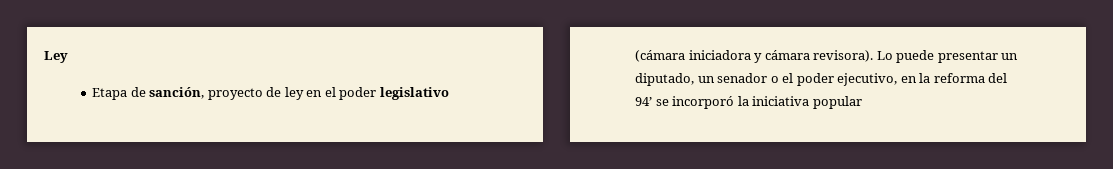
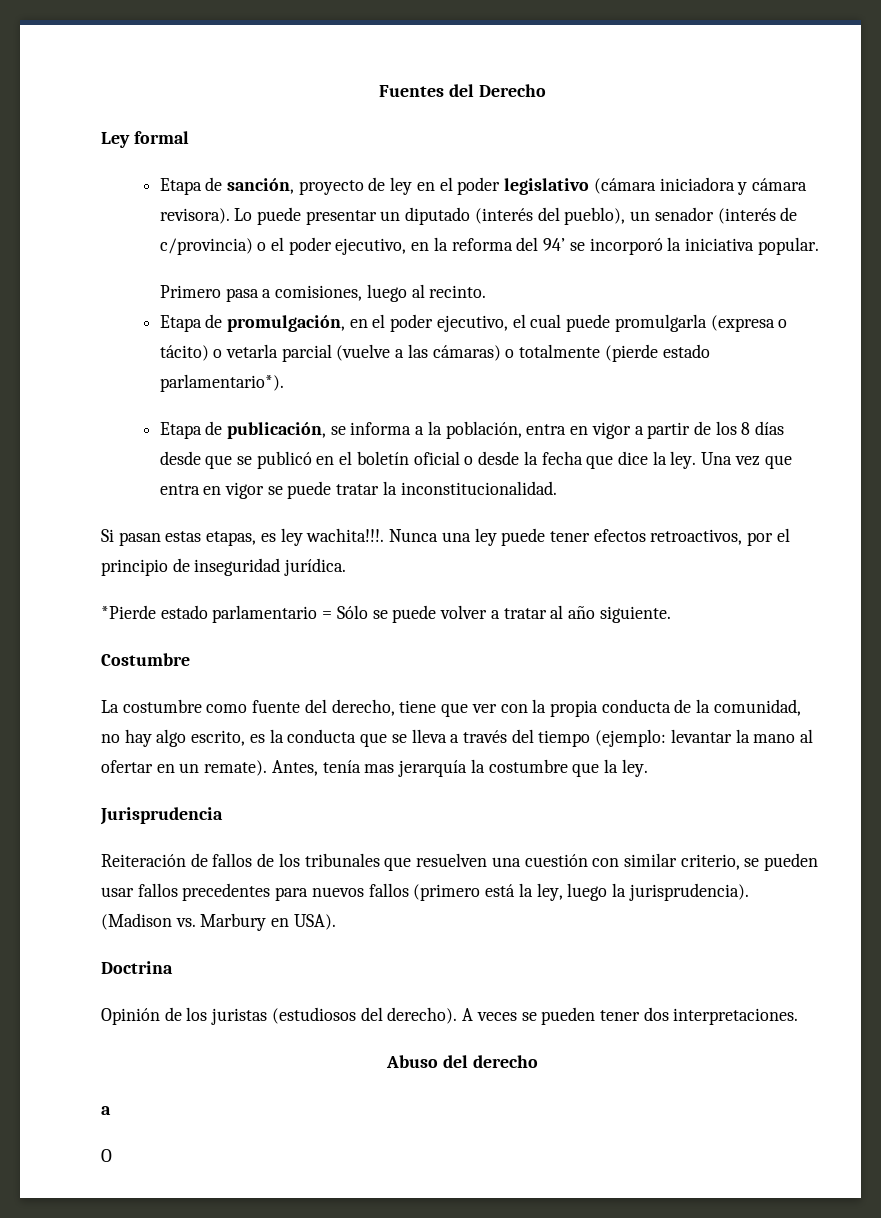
+ Fuentes del Derecho
- Ley
+ Ley formal
- Lo puede presentar un diputado, un senador o el poder ejecutivo, en la reforma del 94’ se incorporó la iniciativa popular
+ Lo puede presentar un diputado (interés del pueblo), un senador (interés de c/provincia) o el poder ejecutivo, en la reforma del 94’ se incorporó la iniciativa popular.
+ Primero pasa a comisiones, luego al recinto.
+ Etapa de promulgación, en el poder ejecutivo, el cual puede promulgarla (expresa o tácito) o vetarla parcial (vuelve a las cámaras) o totalmente (pierde estado parlamentario*).
+ Etapa de publicación, se informa a la población, entra en vigor a partir de los 8 días desde que se publicó en el boletín oficial o desde la fecha que dice la ley. Una vez que entra en vigor se puede tratar la inconstitucionalidad.
+ Si pasan estas etapas, es ley wachita!!!. Nunca una ley puede tener efectos retroactivos, por el principio de inseguridad jurídica.
+ *Pierde estado parlamentario = Sólo se puede volver a tratar al año siguiente.
+ Costumbre
+ La costumbre como fuente del derecho, tiene que ver con la propia conducta de la comunidad, no hay algo escrito, es la conducta que se lleva a través del tiempo (ejemplo: levantar la mano al ofertar en un remate). Antes, tenía mas jerarquía la costumbre que la ley.
+ Jurisprudencia
+ Reiteración de fallos de los tribunales que resuelven una cuestión con similar criterio, se pueden usar fallos precedentes para nuevos fallos (primero está la ley, luego la jurisprudencia). (Madison vs. Marbury en USA).
+ Doctrina
+ Opinión de los juristas (estudiosos del derecho). A veces se pueden tener dos interpretaciones.
+ Abuso del derecho
+ a
+ O

